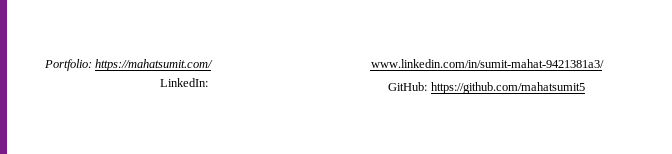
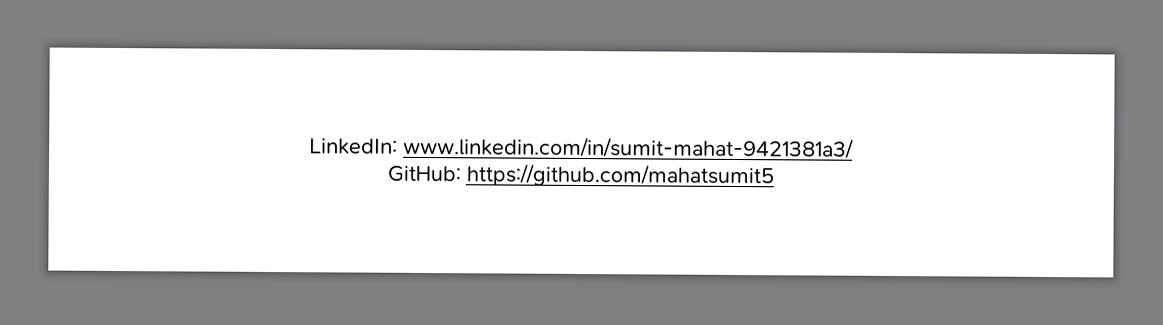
- Portfolio: https://mahatsumit.com/

